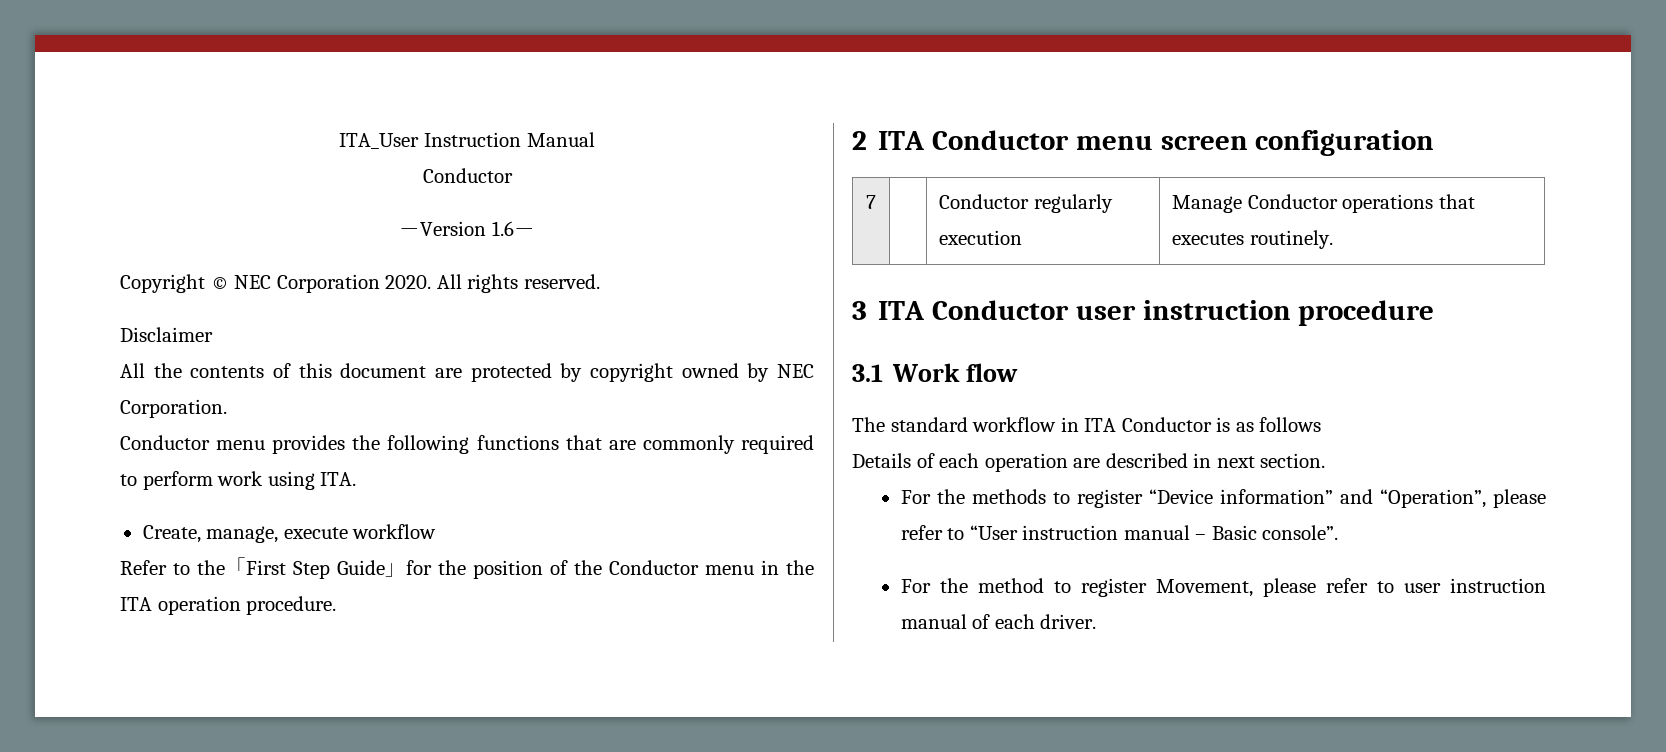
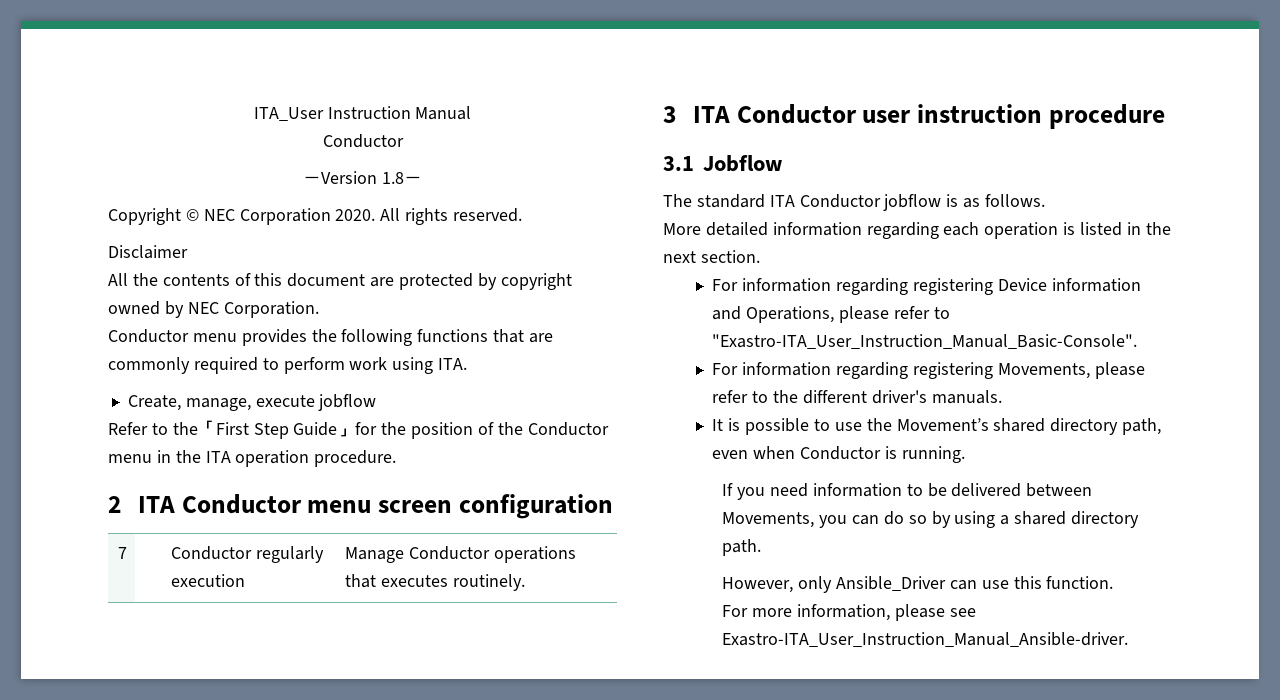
- －Version 1.6－
+ －Version 1.8－
- Create, manage, execute workflow
+ Create, manage, execute jobflow
- 3.1 Work flow
+ 3.1 Jobflow
- The standard workflow in ITA Conductor is as follows
- Details of each operation are described in next section.
- For the methods to register “Device information” and “Operation”, please refer to “User instruction manual – Basic console”.
- For the method to register Movement, please refer to user instruction manual of each driver.
+ The standard ITA Conductor jobflow is as follows.
+ More detailed information regarding each operation is listed in the next section.
+ For information regarding registering Device information and Operations, please refer to "Exastro-ITA_User_Instruction_Manual_Basic-Console".
+ For information regarding registering Movements, please refer to the different driver's manuals.
+ It is possible to use the Movement’s shared directory path, even when Conductor is running.
+ If you need information to be delivered between Movements, you can do so by using a shared directory path.
+ However, only Ansible_Driver can use this function.
+ For more information, please see Exastro-ITA_User_Instruction_Manual_Ansible-driver.

